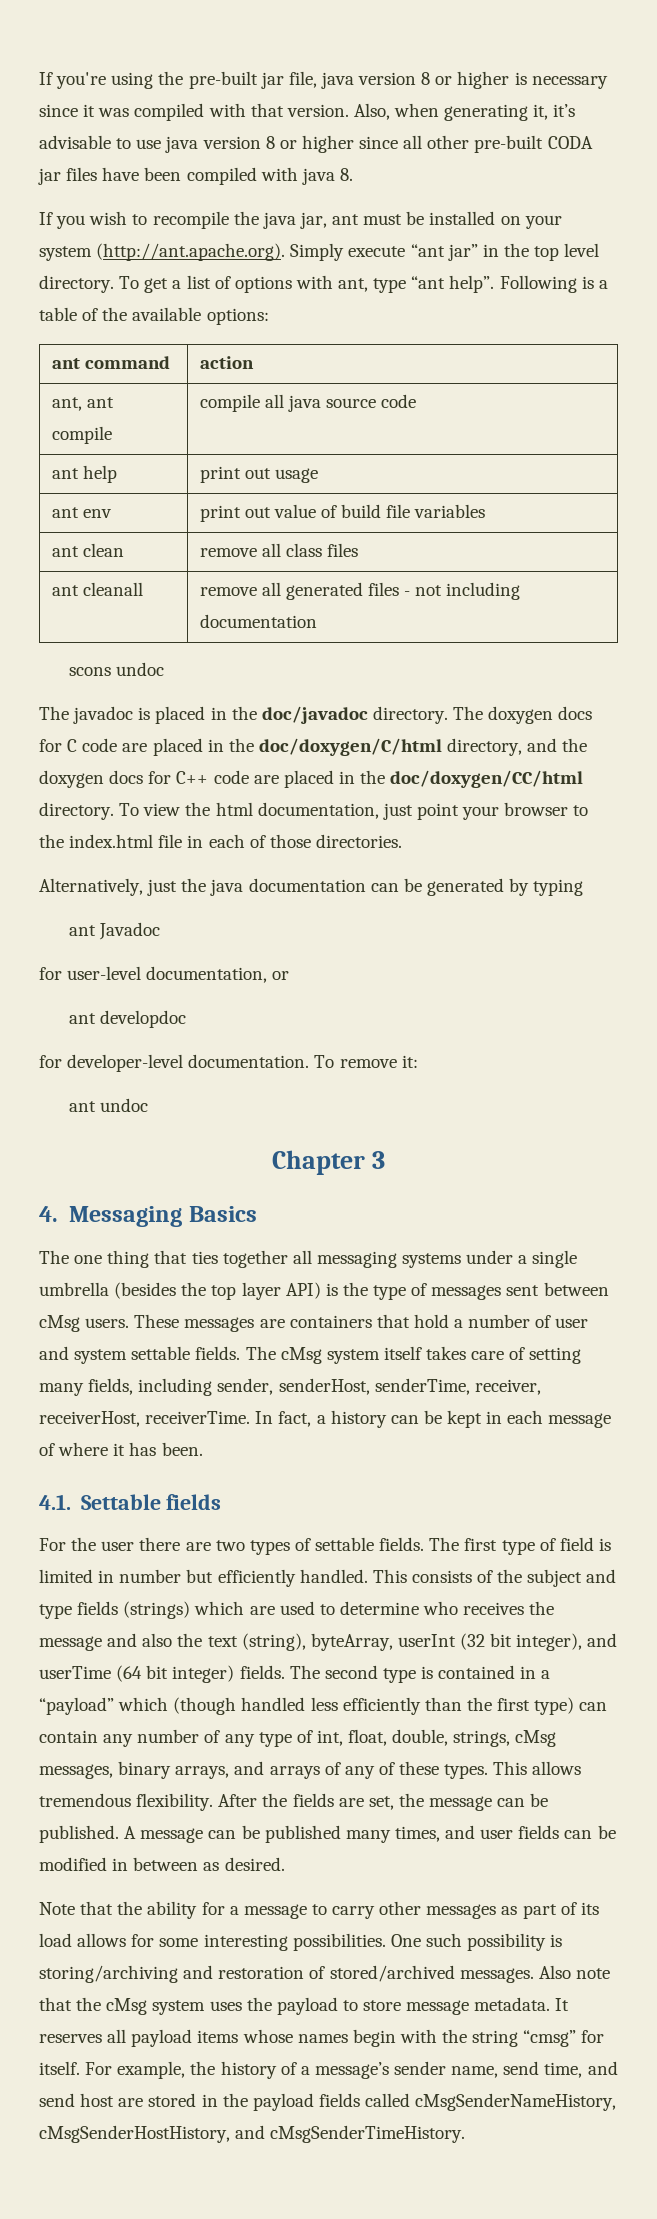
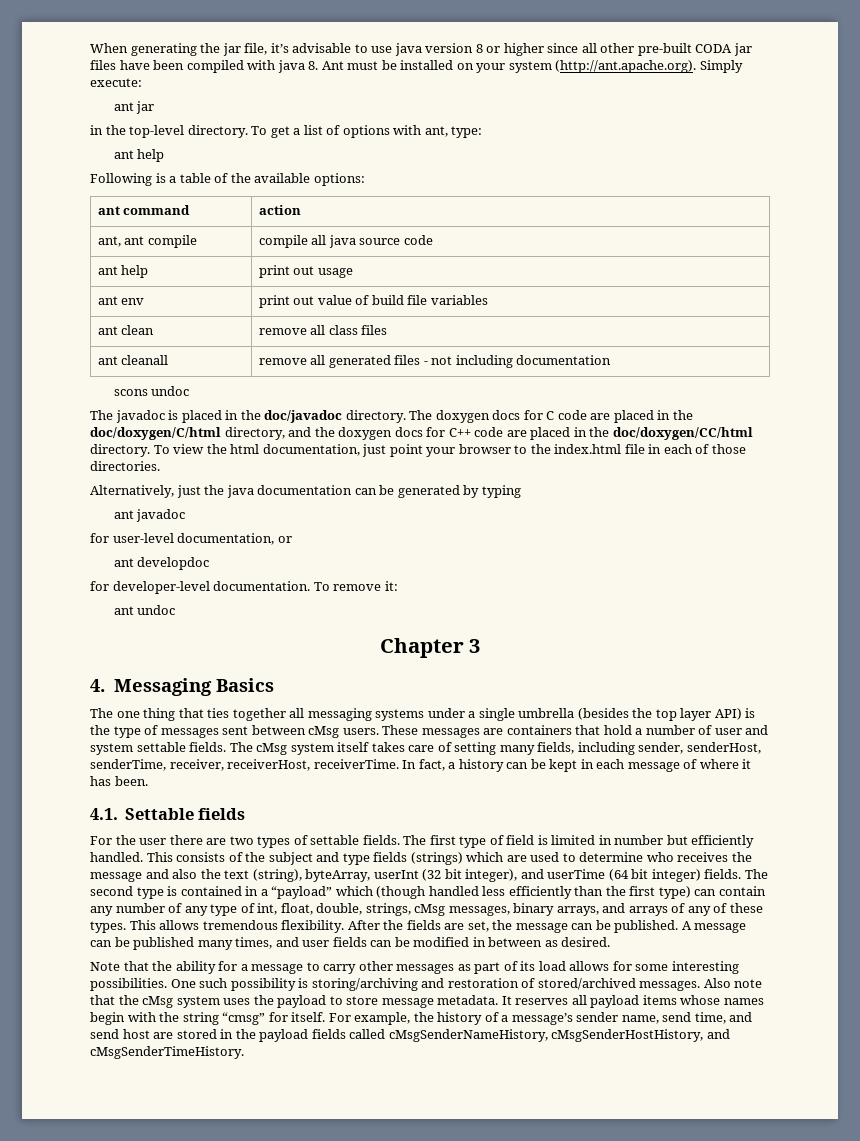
- If you're using the pre-built jar file, java version 8 or higher is necessary since it was compiled with that version. Also, when generating it, it’s advisable to use java version 8 or higher since all other pre-built CODA jar files have been compiled with java 8.
- If you wish to recompile the java jar, ant must be installed on your system (http://ant.apache.org). Simply execute “ant jar” in the top level directory.
+ When generating the jar file, it’s advisable to use java version 8 or higher since all other pre-built CODA jar files have been compiled with java 8. Ant must be installed on your system (http://ant.apache.org). Simply execute:
+ ant jar
+ in the top-level directory.
- To get a list of options with ant, type “ant help”. Following is a table of the available options:
+ To get a list of options with ant, type:
+ ant help
+ Following is a table of the available options:
- ant Javadoc
+ ant javadoc

